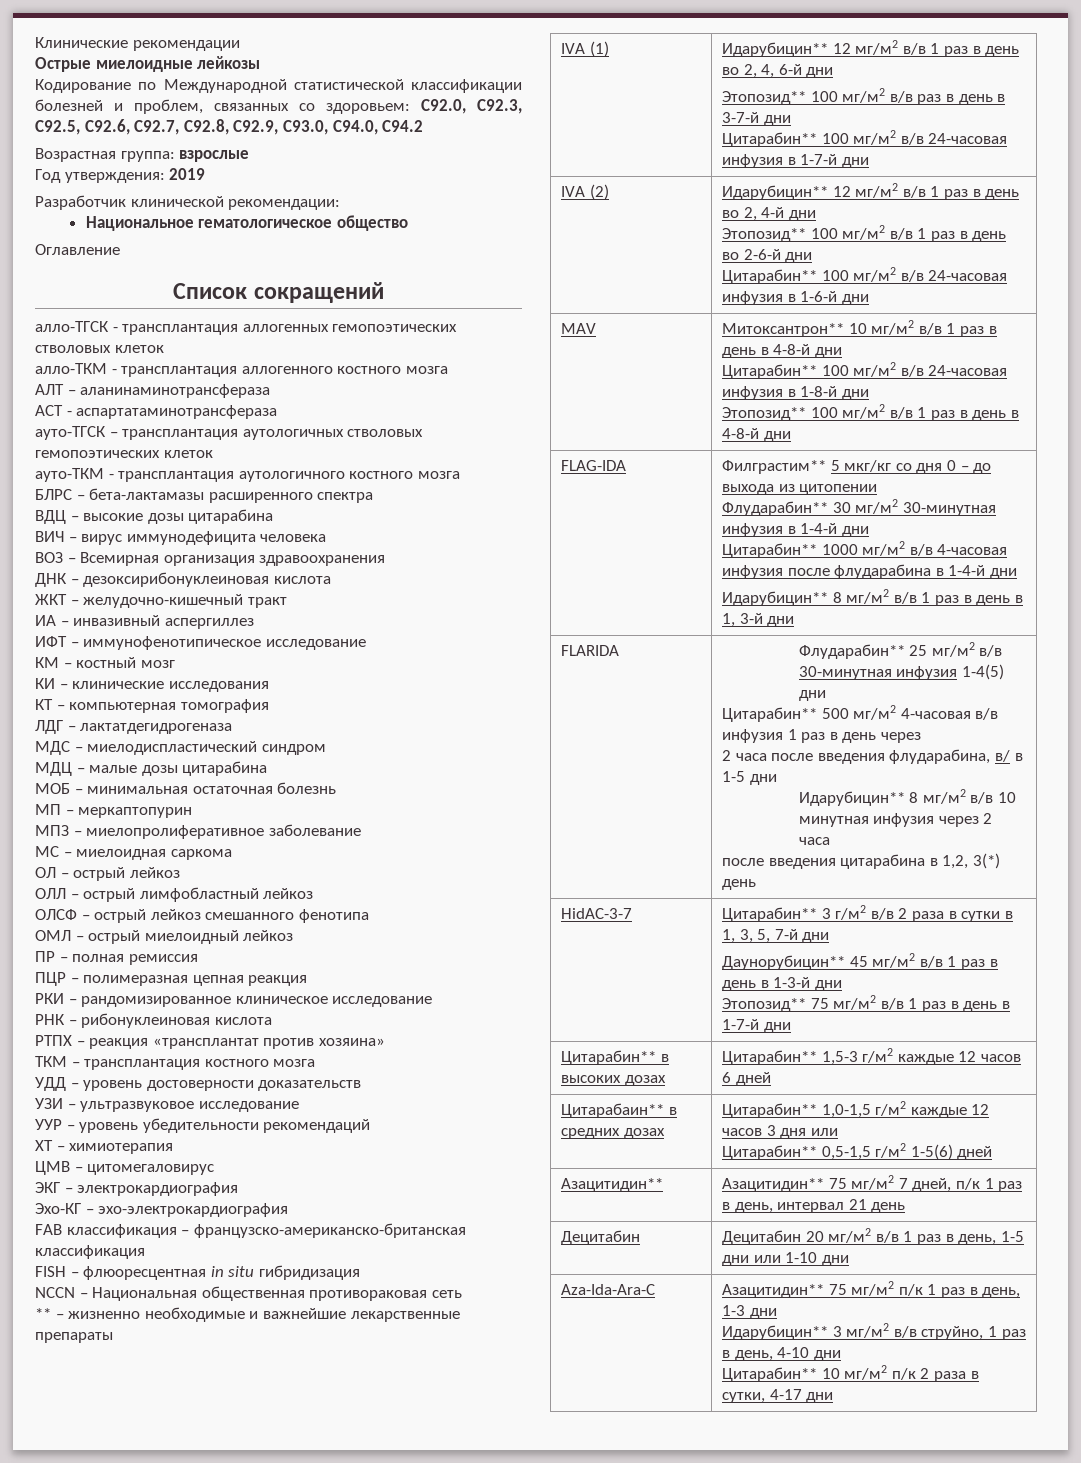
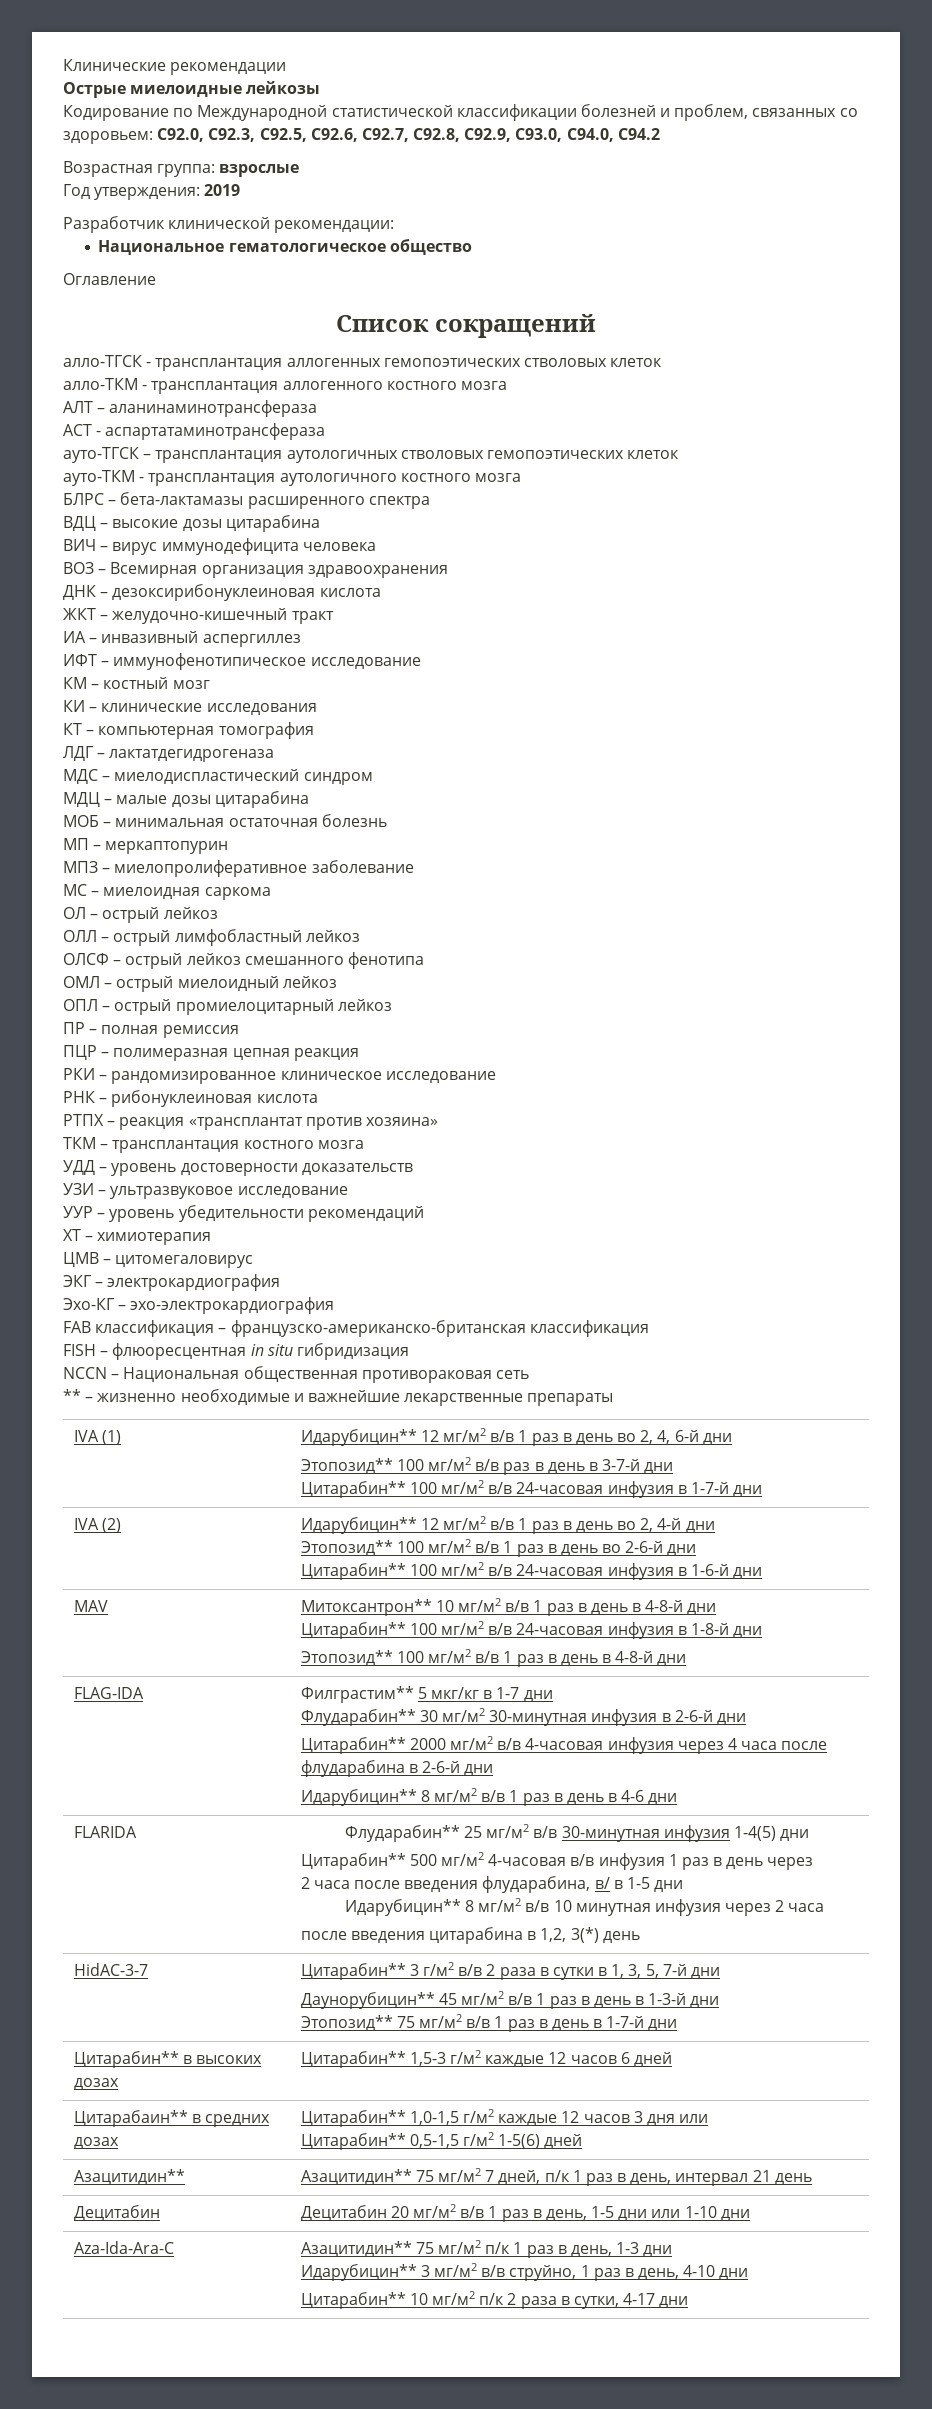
+ ОПЛ – острый промиелоцитарный лейкоз
- Филграстим** 5 мкг/кг со дня 0 – до выхода из цитопении
+ Филграстим** 5 мкг/кг в 1-7 дни
- Флударабин** 30 мг/м2 30-минутная инфузия в 1-4-й дни
- Цитарабин** 1000 мг/м2 в/в 4-часовая инфузия после флударабина в 1-4-й дни
+ Флударабин** 30 мг/м2 30-минутная инфузия в 2-6-й дни
+ Цитарабин** 2000 мг/м2 в/в 4-часовая инфузия через 4 часа после флударабина в 2-6-й дни
- Идарубицин** 8 мг/м2 в/в 1 раз в день в 1, 3-й дни
+ Идарубицин** 8 мг/м2 в/в 1 раз в день в 4-6 дни

